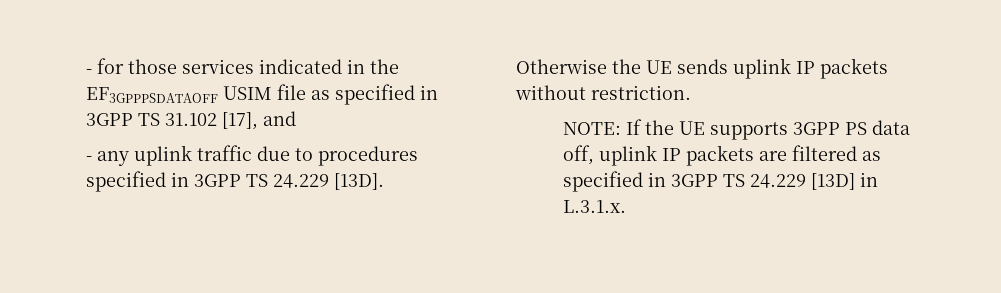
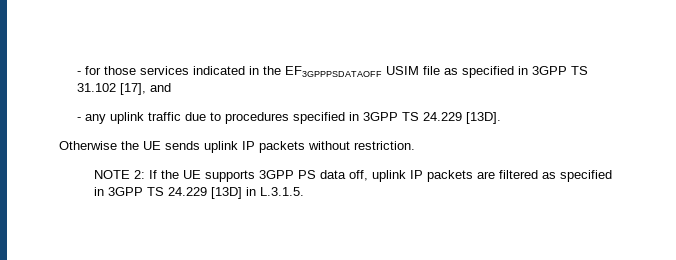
- NOTE: If the UE supports 3GPP PS data off, uplink IP packets are filtered as specified in 3GPP TS 24.229 [13D] in L.3.1.x.
+ NOTE 2: If the UE supports 3GPP PS data off, uplink IP packets are filtered as specified in 3GPP TS 24.229 [13D] in L.3.1.5.

